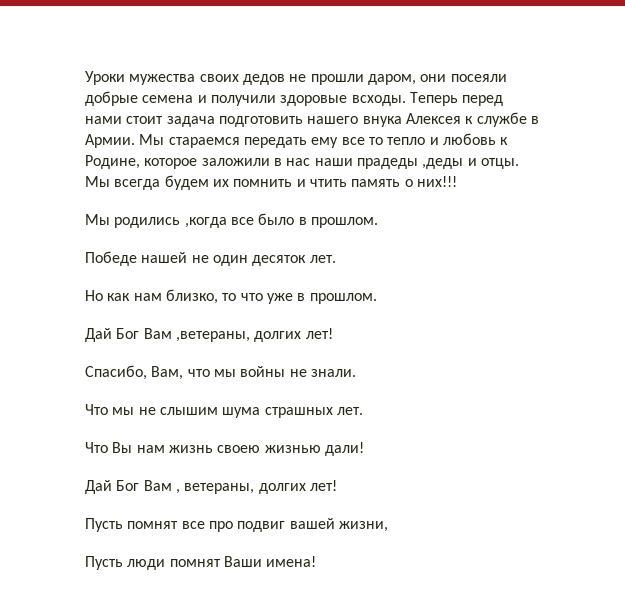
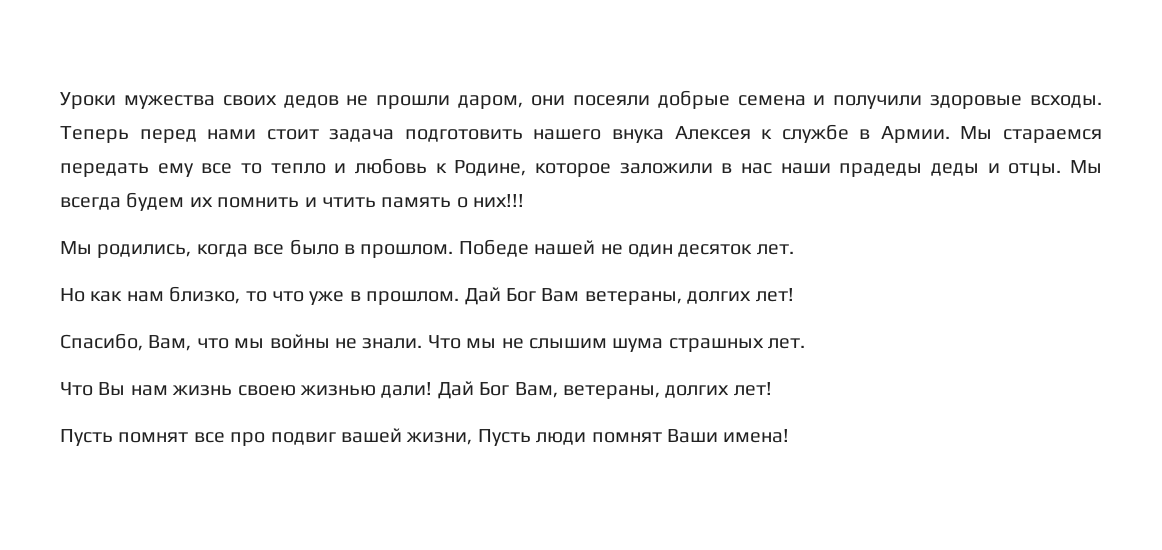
- Мы стараемся передать ему все то тепло и любовь к Родине, которое заложили в нас наши прадеды ,деды и отцы.
+ Мы стараемся передать ему все то тепло и любовь к Родине, которое заложили в нас наши прадеды деды и отцы.
- Мы родились ,когда все было в прошлом.
- Победе нашей не один десяток лет.
+ Мы родились, когда все было в прошлом. Победе нашей не один десяток лет.
- Но как нам близко, то что уже в прошлом.
- Дай Бог Вам ,ветераны, долгих лет!
+ Но как нам близко, то что уже в прошлом. Дай Бог Вам ветераны, долгих лет!
- Спасибо, Вам, что мы войны не знали.
- Что мы не слышим шума страшных лет.
+ Спасибо, Вам, что мы войны не знали. Что мы не слышим шума страшных лет.
- Что Вы нам жизнь своею жизнью дали!
- Дай Бог Вам , ветераны, долгих лет!
+ Что Вы нам жизнь своею жизнью дали! Дай Бог Вам, ветераны, долгих лет!
- Пусть помнят все про подвиг вашей жизни,
- Пусть люди помнят Ваши имена!
+ Пусть помнят все про подвиг вашей жизни, Пусть люди помнят Ваши имена!

